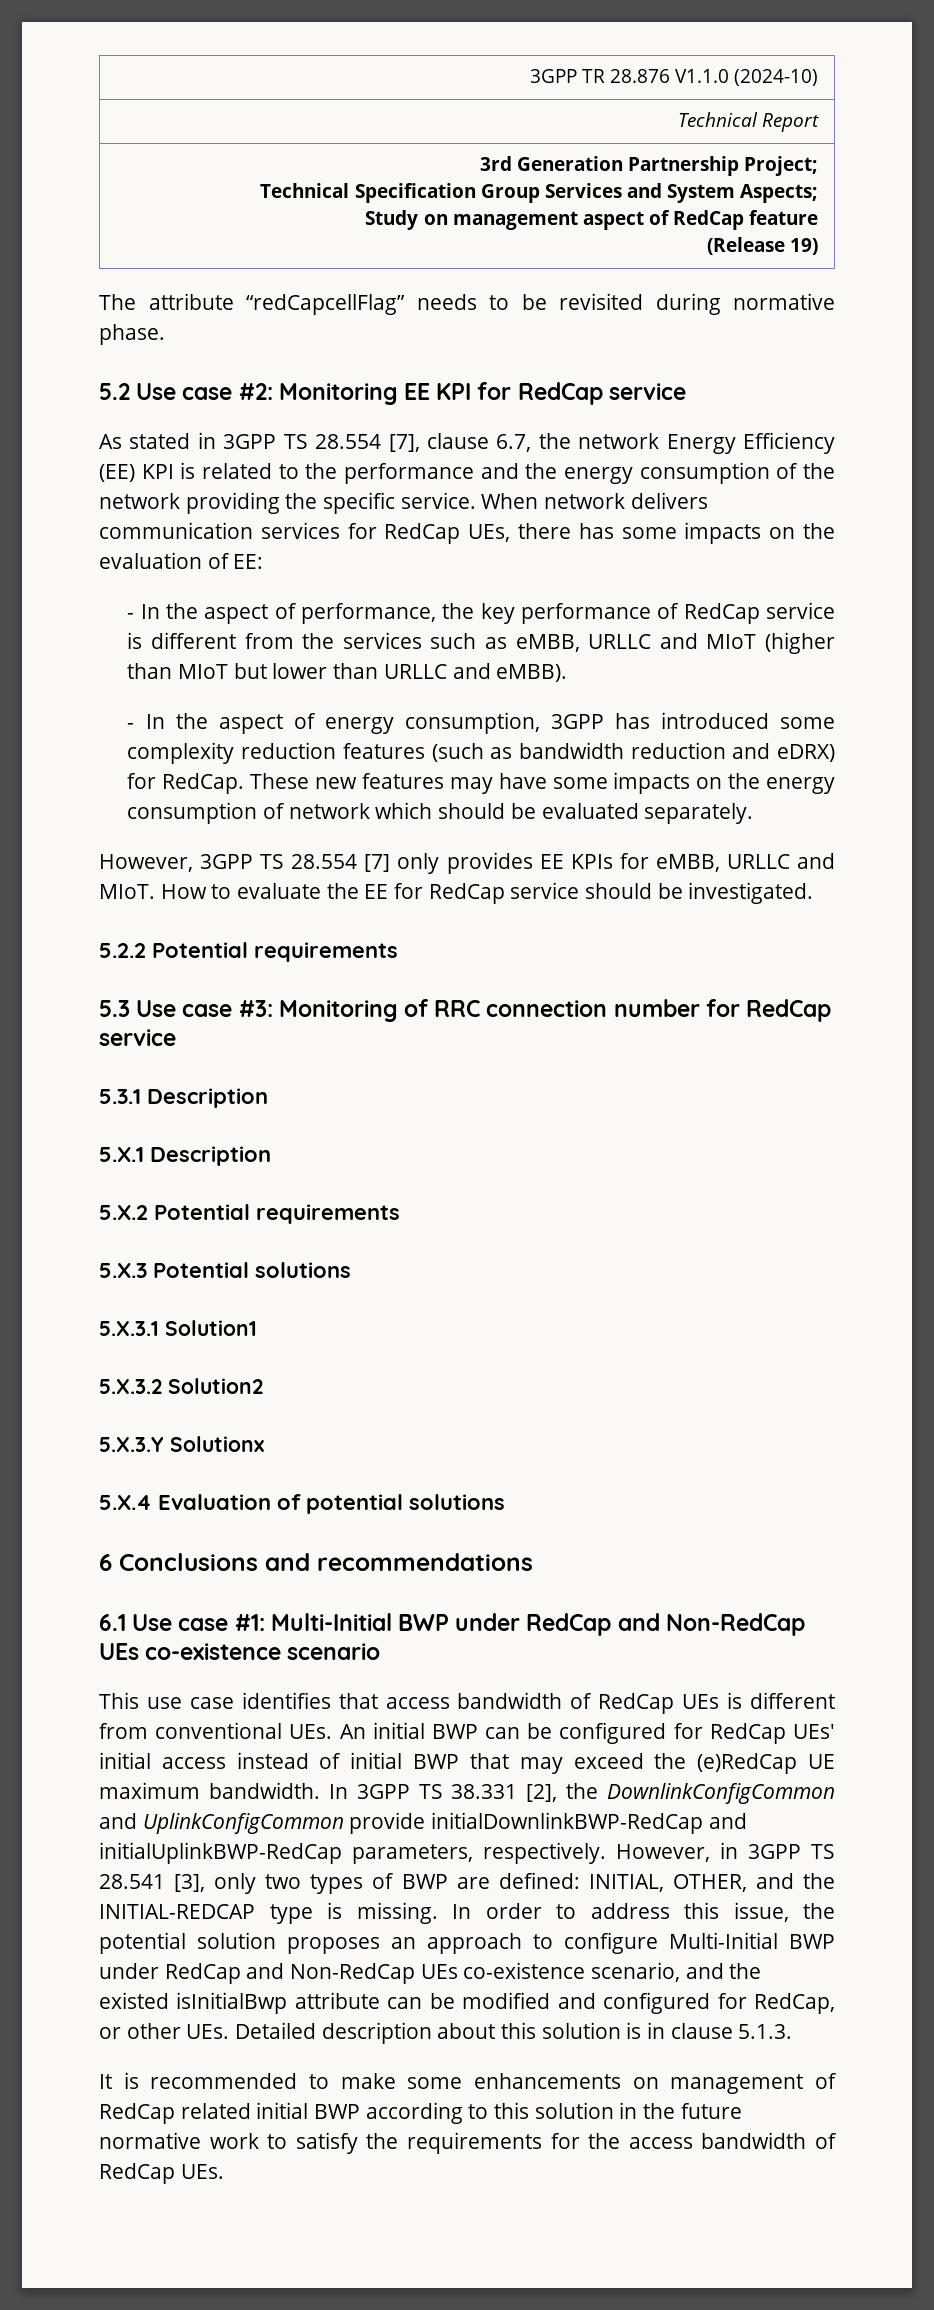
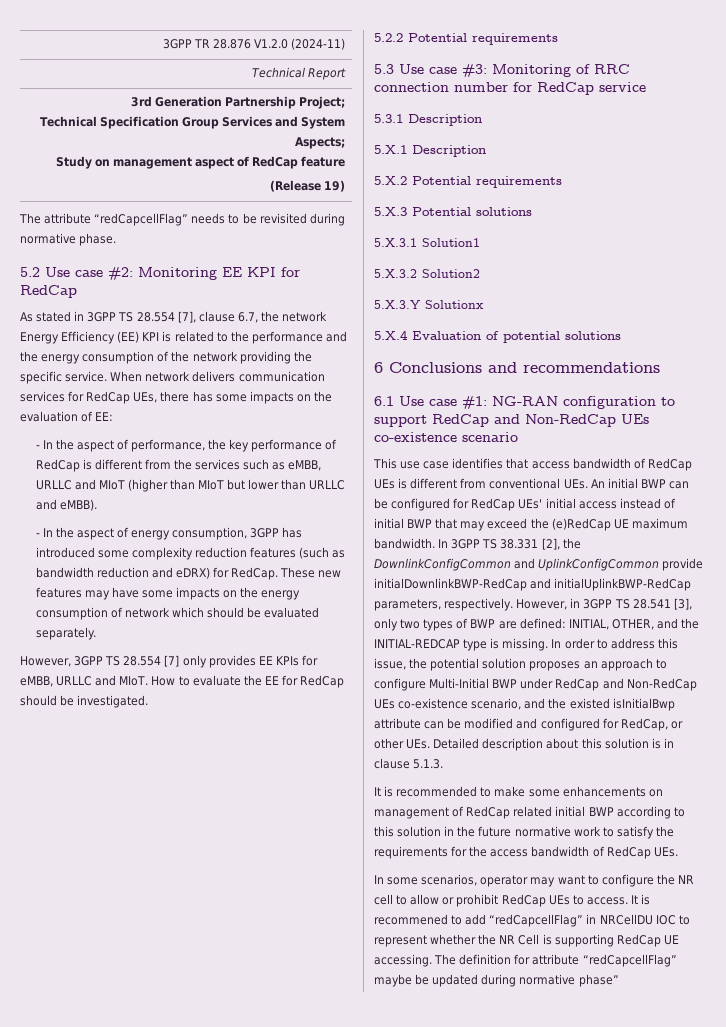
- 3GPP TR 28.876 V1.1.0 (2024-10)
+ 3GPP TR 28.876 V1.2.0 (2024-11)
- 5.2 Use case #2: Monitoring EE KPI for RedCap service
+ 5.2 Use case #2: Monitoring EE KPI for RedCap
- - In the aspect of performance, the key performance of RedCap service is different from the services such as eMBB, URLLC and MIoT (higher than MIoT but lower than URLLC and eMBB).
+ - In the aspect of performance, the key performance of RedCap is different from the services such as eMBB, URLLC and MIoT (higher than MIoT but lower than URLLC and eMBB).
- How to evaluate the EE for RedCap service should be investigated.
+ How to evaluate the EE for RedCap should be investigated.
- 6.1 Use case #1: Multi-Initial BWP under RedCap and Non-RedCap UEs co-existence scenario
+ 6.1 Use case #1: NG-RAN configuration to support RedCap and Non-RedCap UEs co-existence scenario
+ In some scenarios, operator may want to configure the NR cell to allow or prohibit RedCap UEs to access. It is recommened to add “redCapcellFlag” in NRCellDU IOC to represent whether the NR Cell is supporting RedCap UE accessing. The definition for attribute “redCapcellFlag” maybe be updated during normative phase”

